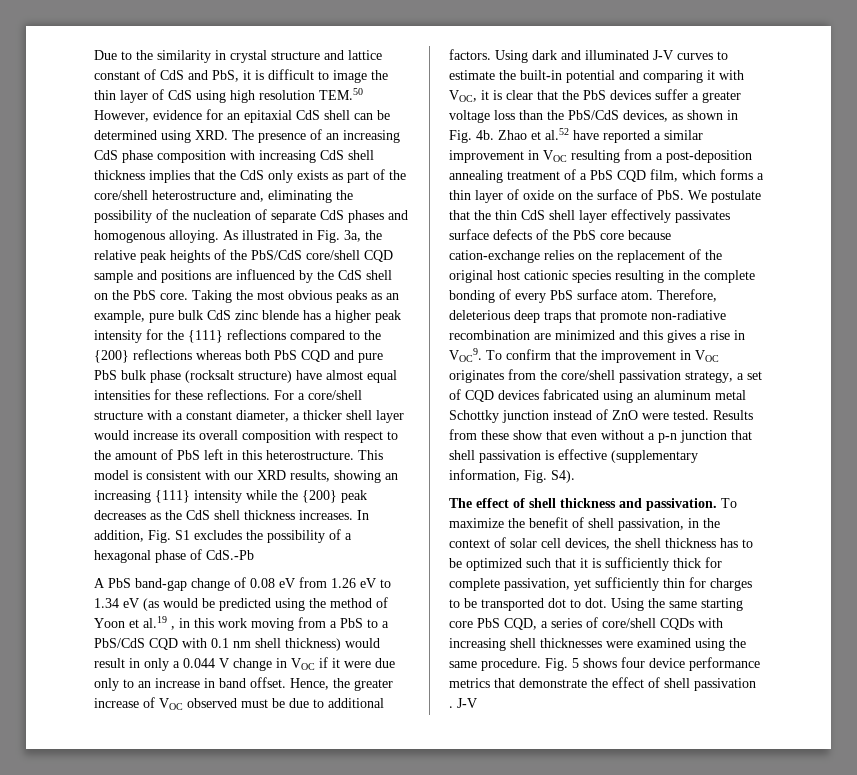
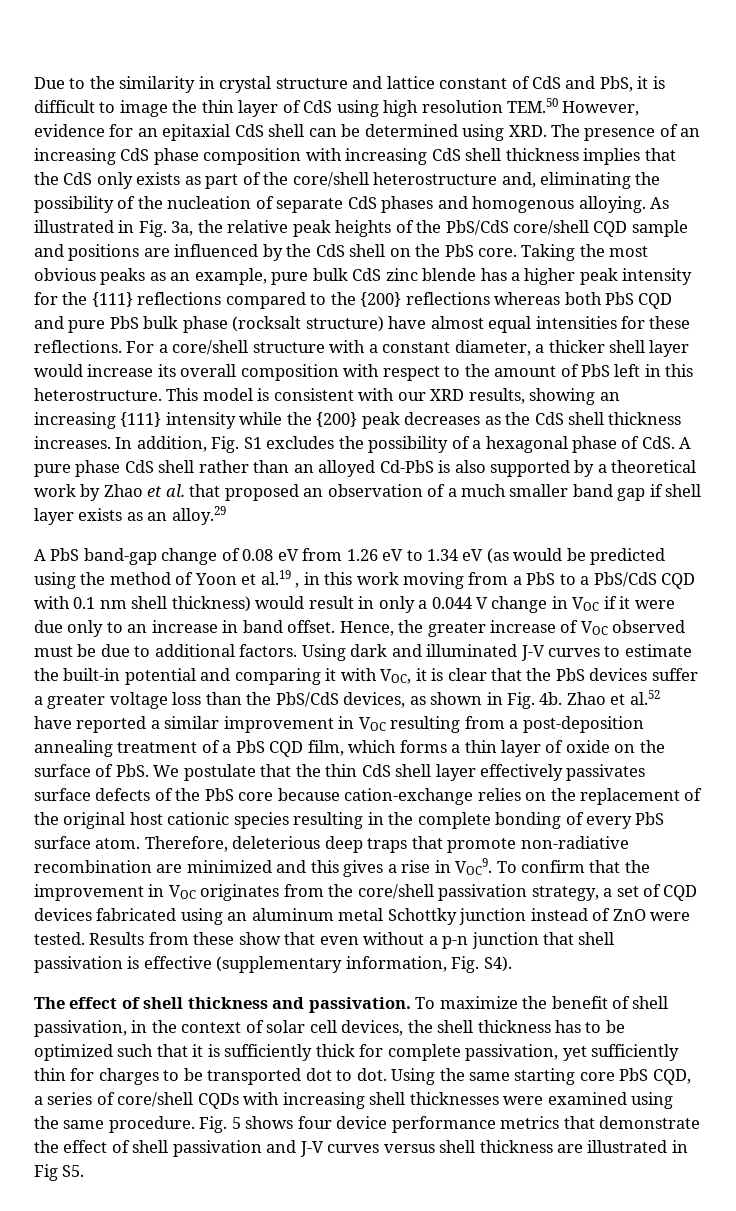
- In addition, Fig. S1 excludes the possibility of a hexagonal phase of CdS.-Pb
+ In addition, Fig. S1 excludes the possibility of a hexagonal phase of CdS. A pure phase CdS shell rather than an alloyed Cd-PbS is also supported by a theoretical work by Zhao et al. that proposed an observation of a much smaller band gap if shell layer exists as an alloy.29
- Fig. 5 shows four device performance metrics that demonstrate the effect of shell passivation . J-V
+ Fig. 5 shows four device performance metrics that demonstrate the effect of shell passivation and J-V curves versus shell thickness are illustrated in Fig S5.

